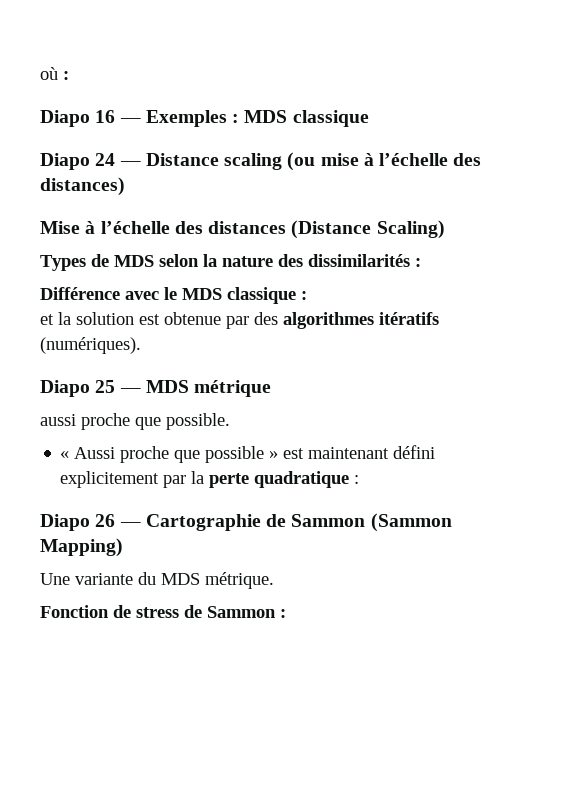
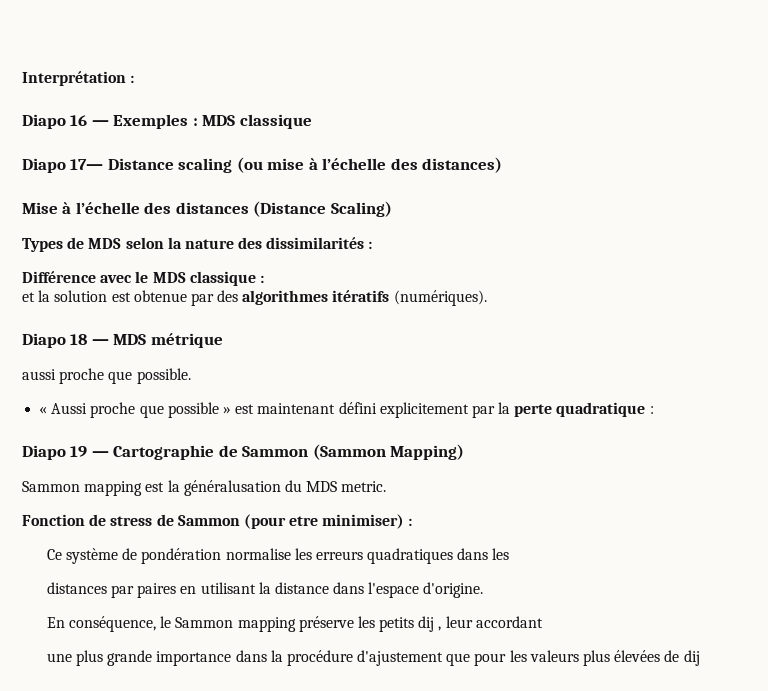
- où :
+ Interprétation :
- Diapo 24 — Distance scaling (ou mise à l’échelle des distances)
+ Diapo 17— Distance scaling (ou mise à l’échelle des distances)
- Diapo 25 — MDS métrique
+ Diapo 18 — MDS métrique
- Diapo 26 — Cartographie de Sammon (Sammon Mapping)
+ Diapo 19 — Cartographie de Sammon (Sammon Mapping)
- Une variante du MDS métrique.
+ Sammon mapping est la généralusation du MDS metric.
- Fonction de stress de Sammon :
+ Fonction de stress de Sammon (pour etre minimiser) :
+ Ce système de pondération normalise les erreurs quadratiques dans les
+ distances par paires en utilisant la distance dans l'espace d'origine.
+ En conséquence, le Sammon mapping préserve les petits dij , leur accordant
+ une plus grande importance dans la procédure d'ajustement que pour les valeurs plus élevées de dij

